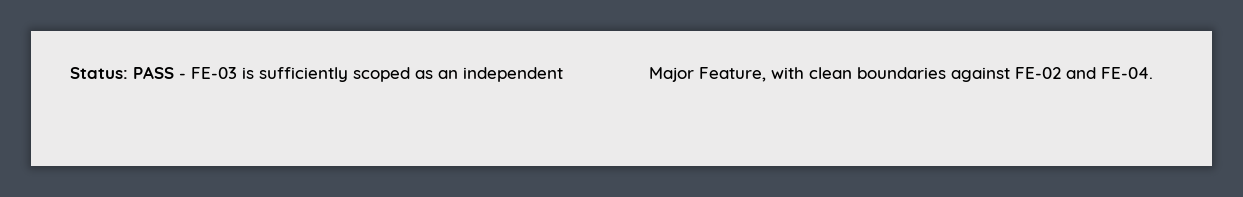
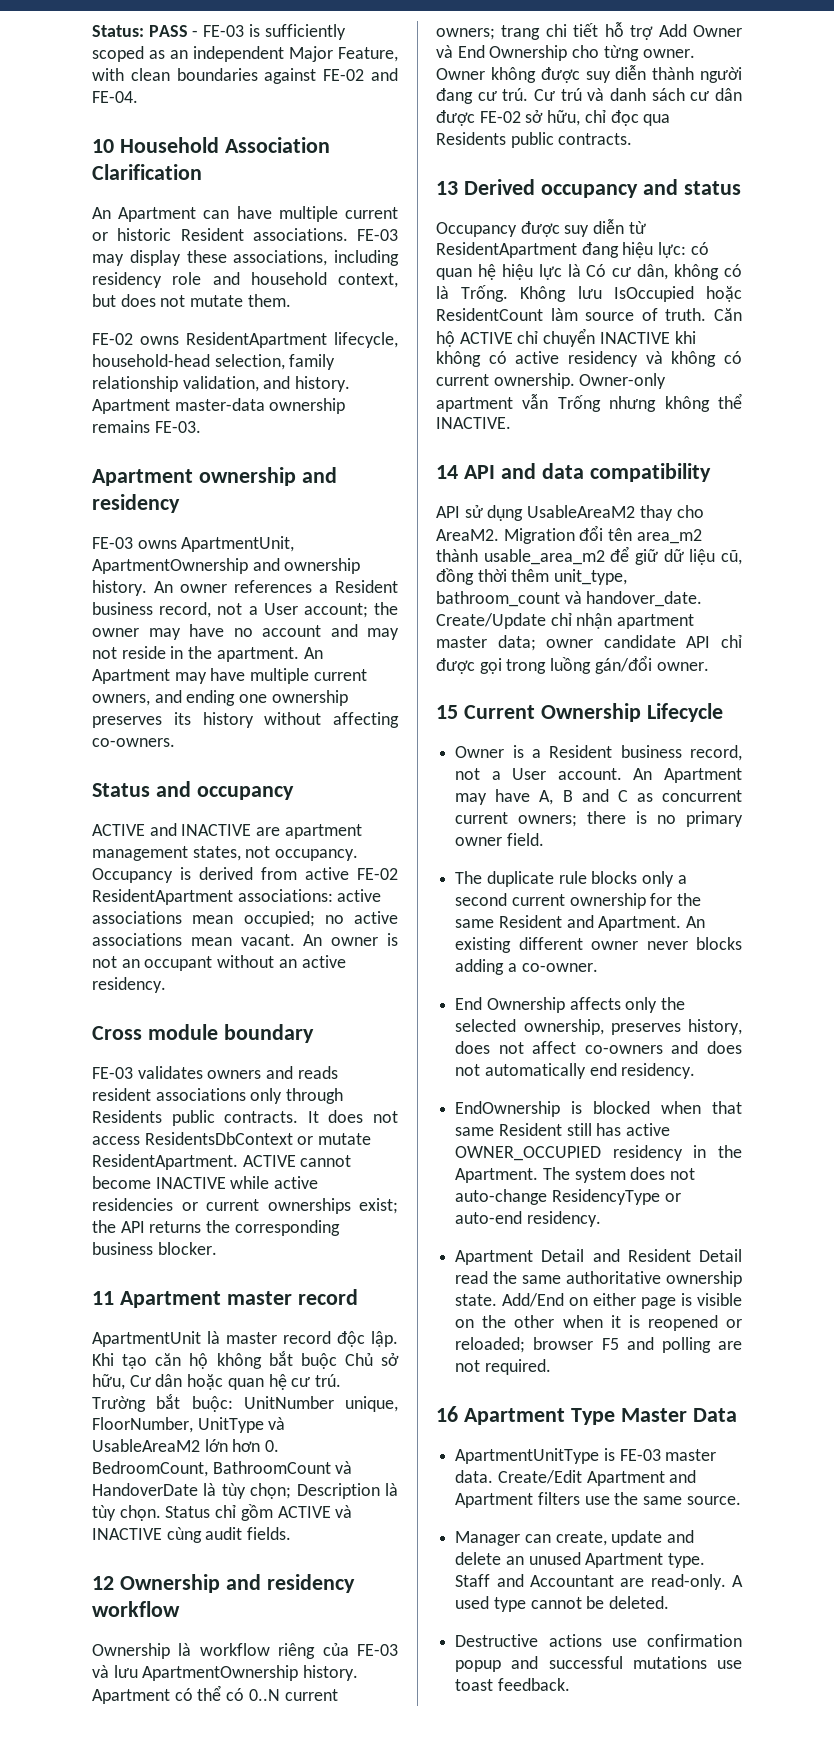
+ 10 Household Association Clarification
+ An Apartment can have multiple current or historic Resident associations. FE-03 may display these associations, including residency role and household context, but does not mutate them.
+ FE-02 owns ResidentApartment lifecycle, household-head selection, family relationship validation, and history. Apartment master-data ownership remains FE-03.
+ Apartment ownership and residency
+ FE-03 owns ApartmentUnit, ApartmentOwnership and ownership history. An owner references a Resident business record, not a User account; the owner may have no account and may not reside in the apartment. An Apartment may have multiple current owners, and ending one ownership preserves its history without affecting co-owners.
+ Status and occupancy
+ ACTIVE and INACTIVE are apartment management states, not occupancy. Occupancy is derived from active FE-02 ResidentApartment associations: active associations mean occupied; no active associations mean vacant. An owner is not an occupant without an active residency.
+ Cross module boundary
+ FE-03 validates owners and reads resident associations only through Residents public contracts. It does not access ResidentsDbContext or mutate ResidentApartment. ACTIVE cannot become INACTIVE while active residencies or current ownerships exist; the API returns the corresponding business blocker.
+ 11 Apartment master record
+ ApartmentUnit là master record độc lập. Khi tạo căn hộ không bắt buộc Chủ sở hữu, Cư dân hoặc quan hệ cư trú. Trường bắt buộc: UnitNumber unique, FloorNumber, UnitType và UsableAreaM2 lớn hơn 0. BedroomCount, BathroomCount và HandoverDate là tùy chọn; Description là tùy chọn. Status chỉ gồm ACTIVE và INACTIVE cùng audit fields.
+ 12 Ownership and residency workflow
+ Ownership là workflow riêng của FE-03 và lưu ApartmentOwnership history. Apartment có thể có 0..N current owners; trang chi tiết hỗ trợ Add Owner và End Ownership cho từng owner. Owner không được suy diễn thành người đang cư trú. Cư trú và danh sách cư dân được FE-02 sở hữu, chỉ đọc qua Residents public contracts.
+ 13 Derived occupancy and status
+ Occupancy được suy diễn từ ResidentApartment đang hiệu lực: có quan hệ hiệu lực là Có cư dân, không có là Trống. Không lưu IsOccupied hoặc ResidentCount làm source of truth. Căn hộ ACTIVE chỉ chuyển INACTIVE khi không có active residency và không có current ownership. Owner-only apartment vẫn Trống nhưng không thể INACTIVE.
+ 14 API and data compatibility
+ API sử dụng UsableAreaM2 thay cho AreaM2. Migration đổi tên area_m2 thành usable_area_m2 để giữ dữ liệu cũ, đồng thời thêm unit_type, bathroom_count và handover_date. Create/Update chỉ nhận apartment master data; owner candidate API chỉ được gọi trong luồng gán/đổi owner.
+ 15 Current Ownership Lifecycle
+ Owner is a Resident business record, not a User account. An Apartment may have A, B and C as concurrent current owners; there is no primary owner field.
+ The duplicate rule blocks only a second current ownership for the same Resident and Apartment. An existing different owner never blocks adding a co-owner.
+ End Ownership affects only the selected ownership, preserves history, does not affect co-owners and does not automatically end residency.
+ EndOwnership is blocked when that same Resident still has active OWNER_OCCUPIED residency in the Apartment. The system does not auto-change ResidencyType or auto-end residency.
+ Apartment Detail and Resident Detail read the same authoritative ownership state. Add/End on either page is visible on the other when it is reopened or reloaded; browser F5 and polling are not required.
+ 16 Apartment Type Master Data
+ ApartmentUnitType is FE-03 master data. Create/Edit Apartment and Apartment filters use the same source.
+ Manager can create, update and delete an unused Apartment type. Staff and Accountant are read-only. A used type cannot be deleted.
+ Destructive actions use confirmation popup and successful mutations use toast feedback.

